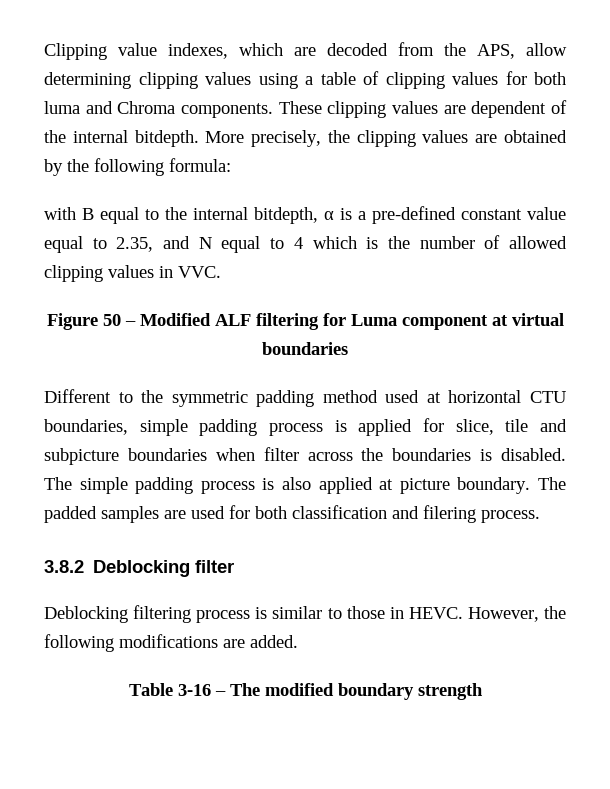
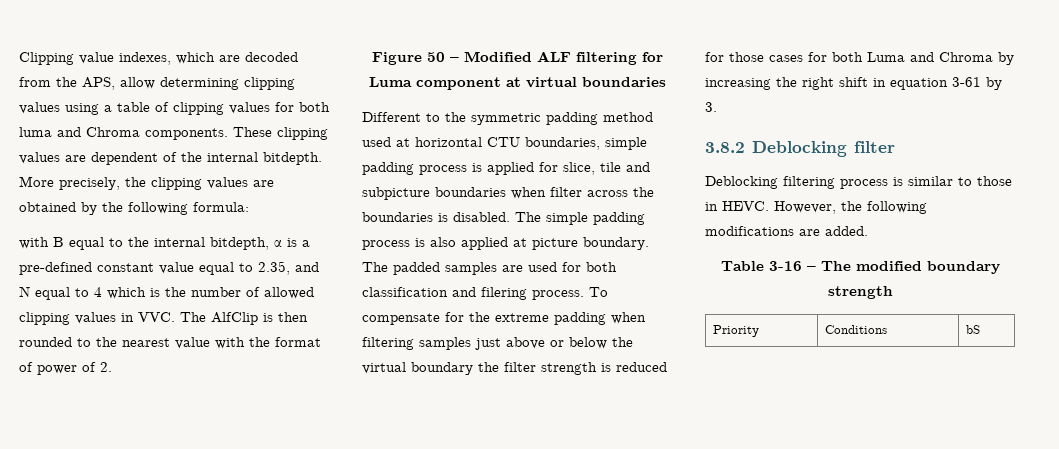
- with B equal to the internal bitdepth, α is a pre-defined constant value equal to 2.35, and N equal to 4 which is the number of allowed clipping values in VVC.
+ with B equal to the internal bitdepth, α is a pre-defined constant value equal to 2.35, and N equal to 4 which is the number of allowed clipping values in VVC. The AlfClip is then rounded to the nearest value with the format of power of 2.
+ To compensate for the extreme padding when filtering samples just above or below the virtual boundary the filter strength is reduced for those cases for both Luma and Chroma by increasing the right shift in equation 3-61 by 3.
+ Priority | Conditions | bS

